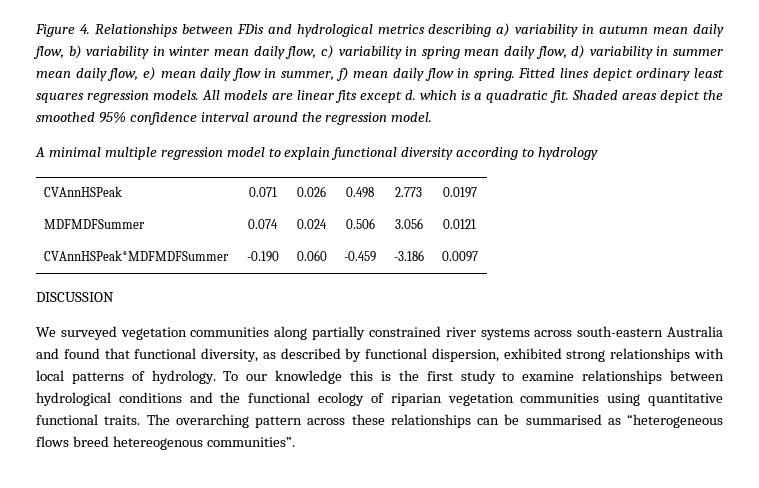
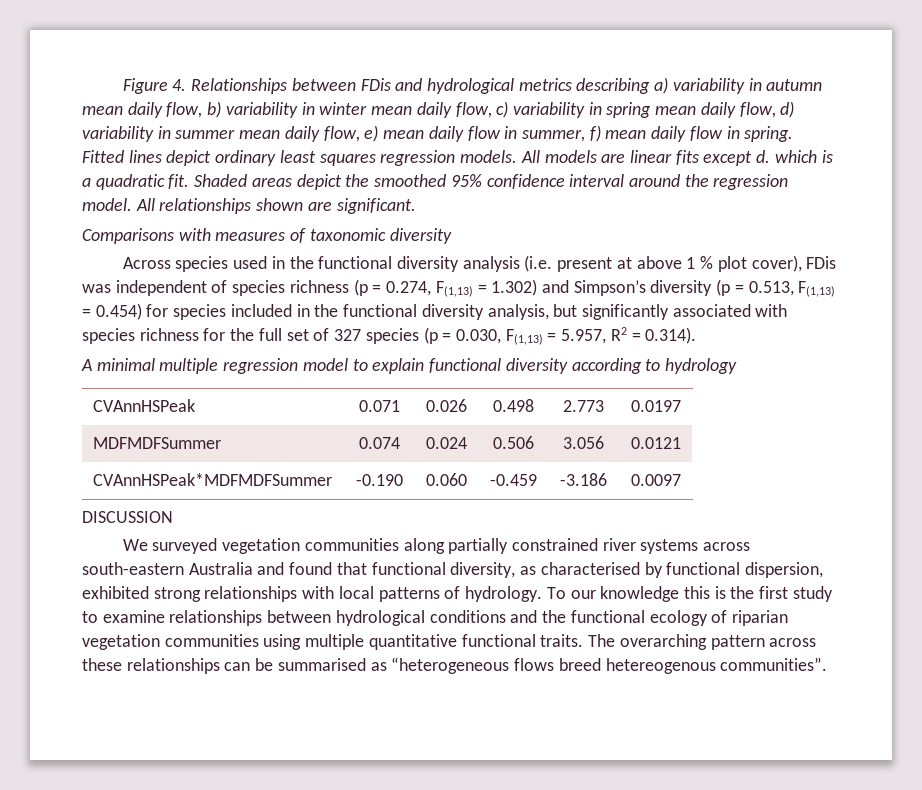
+ All relationships shown are significant.
+ Comparisons with measures of taxonomic diversity
+ Across species used in the functional diversity analysis (i.e. present at above 1 % plot cover), FDis was independent of species richness (p = 0.274, F(1,13) = 1.302) and Simpson’s diversity (p = 0.513, F(1,13) = 0.454) for species included in the functional diversity analysis, but significantly associated with species richness for the full set of 327 species (p = 0.030, F(1,13) = 5.957, R2 = 0.314).
- We surveyed vegetation communities along partially constrained river systems across south-eastern Australia and found that functional diversity, as described by functional dispersion, exhibited strong relationships with local patterns of hydrology.
+ We surveyed vegetation communities along partially constrained river systems across south-eastern Australia and found that functional diversity, as characterised by functional dispersion, exhibited strong relationships with local patterns of hydrology.
- To our knowledge this is the first study to examine relationships between hydrological conditions and the functional ecology of riparian vegetation communities using quantitative functional traits.
+ To our knowledge this is the first study to examine relationships between hydrological conditions and the functional ecology of riparian vegetation communities using multiple quantitative functional traits.

